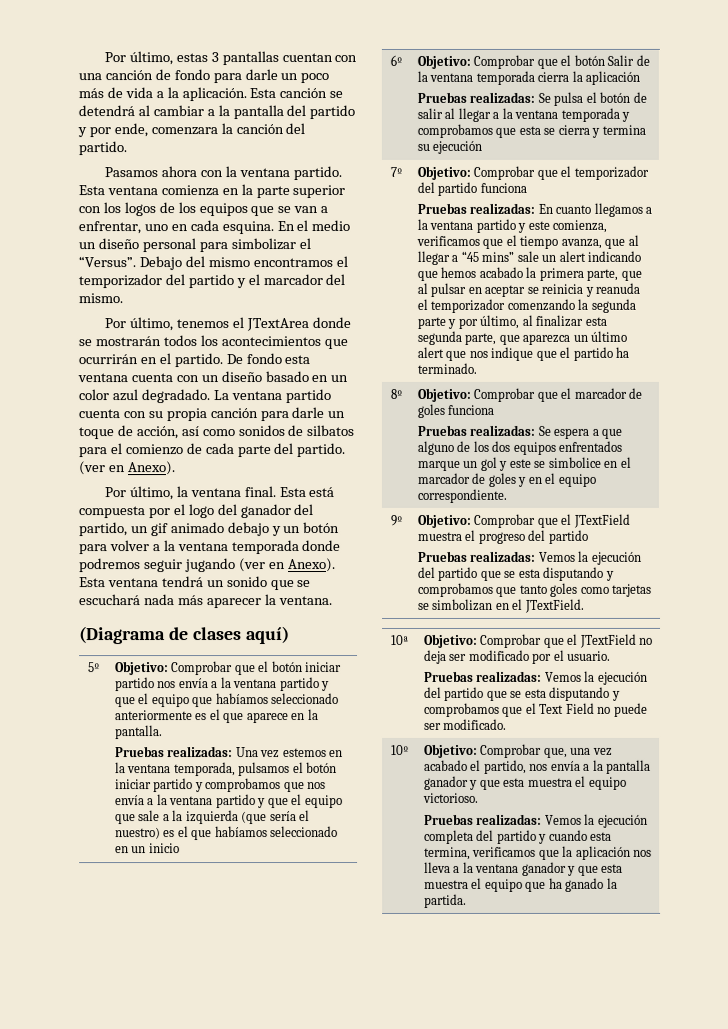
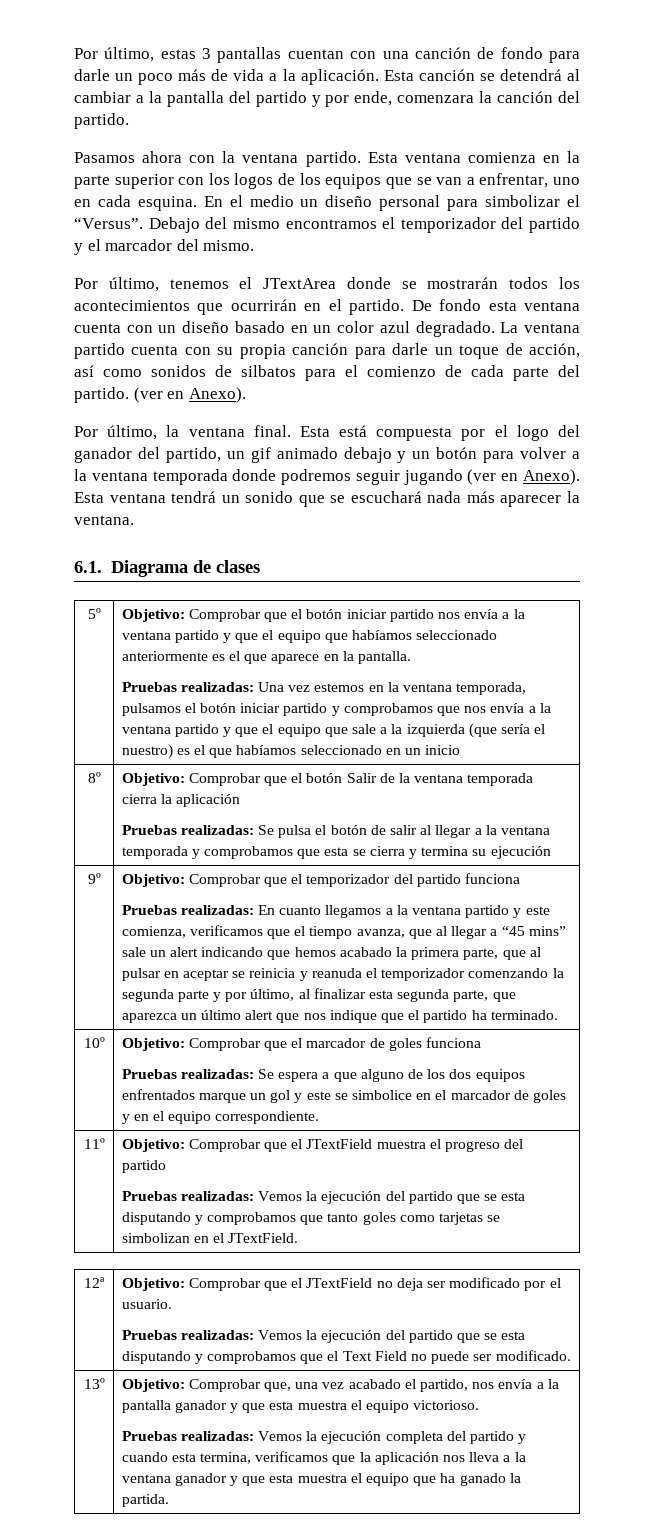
- (Diagrama de clases aquí)
+ 6.1. Diagrama de clases
- 6º | Objetivo: Comprobar que el botón Salir de la ventana temporada cierra la aplicación
+ 8º | Objetivo: Comprobar que el botón Salir de la ventana temporada cierra la aplicación
- 7º
+ 9º
- 8º | Objetivo: Comprobar que el marcador de goles funciona
+ 10º | Objetivo: Comprobar que el marcador de goles funciona
- 9º | Objetivo: Comprobar que el JTextField muestra el progreso del partido
+ 11º | Objetivo: Comprobar que el JTextField muestra el progreso del partido
- 10ª | Objetivo: Comprobar que el JTextField no deja ser modificado por el usuario.
+ 12ª | Objetivo: Comprobar que el JTextField no deja ser modificado por el usuario.
- 10º
+ 13º

